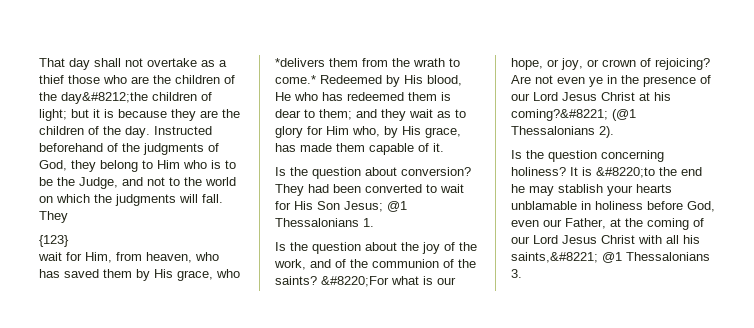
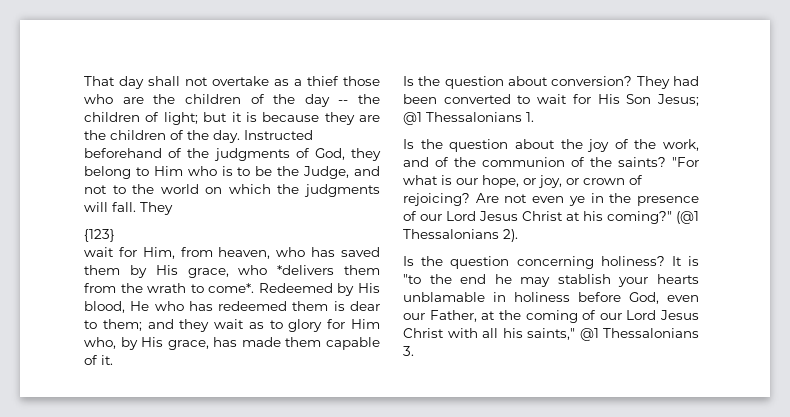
- That day shall not overtake as a thief those who are the children of the day&#8212;the children of light; but it is because they are the children of the day.
+ That day shall not overtake as a thief those who are the children of the day -- the children of light; but it is because they are the children of the day.
- wait for Him, from heaven, who has saved them by His grace, who *delivers them from the wrath to come.* Redeemed by His blood, He who has redeemed them is dear to them; and they wait as to glory for Him who, by His grace, has made them capable of it.
+ wait for Him, from heaven, who has saved them by His grace, who *delivers them from the wrath to come*. Redeemed by His blood, He who has redeemed them is dear to them; and they wait as to glory for Him who, by His grace, has made them capable of it.
- &#8220;For what is our hope, or joy, or crown of rejoicing?
+ "For what is our hope, or joy, or crown of rejoicing?
- Are not even ye in the presence of our Lord Jesus Christ at his coming?&#8221; (@1 Thessalonians 2).
+ Are not even ye in the presence of our Lord Jesus Christ at his coming?" (@1 Thessalonians 2).
- It is &#8220;to the end he may stablish your hearts unblamable in holiness before God, even our Father, at the coming of our Lord Jesus Christ with all his saints,&#8221; @1 Thessalonians 3.
+ It is "to the end he may stablish your hearts unblamable in holiness before God, even our Father, at the coming of our Lord Jesus Christ with all his saints," @1 Thessalonians 3.

